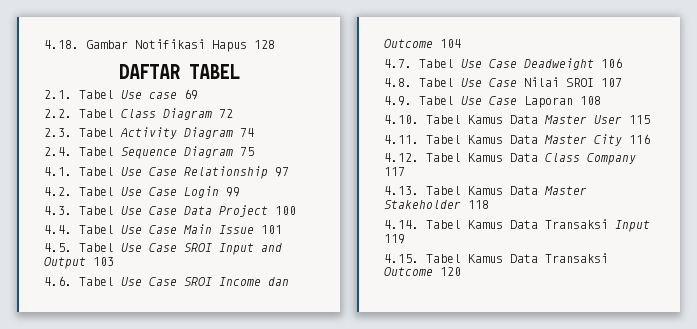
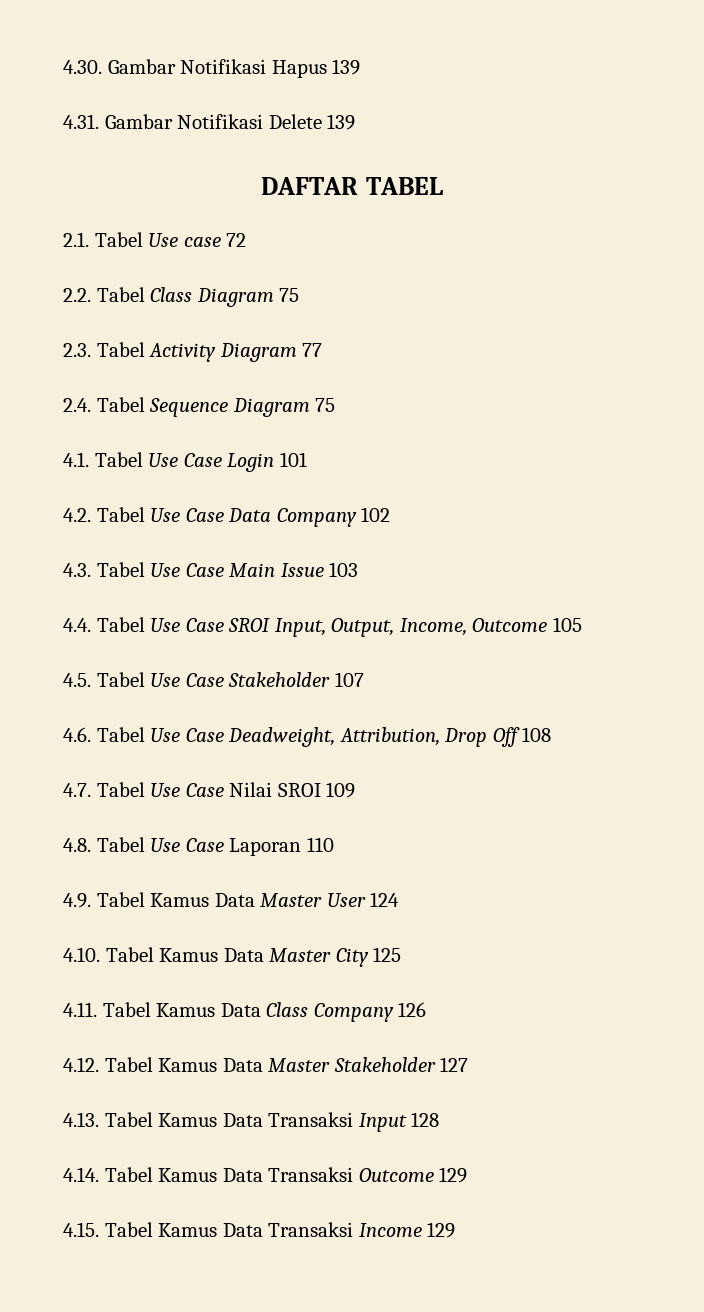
- 4.18. Gambar Notifikasi Hapus 128
+ 4.30. Gambar Notifikasi Hapus 139
+ 4.31. Gambar Notifikasi Delete 139
- 2.1. Tabel Use case 69
+ 2.1. Tabel Use case 72
- 2.2. Tabel Class Diagram 72
+ 2.2. Tabel Class Diagram 75
- 2.3. Tabel Activity Diagram 74
+ 2.3. Tabel Activity Diagram 77
- 4.1. Tabel Use Case Relationship 97
+ 4.1. Tabel Use Case Login 101
- 4.2. Tabel Use Case Login 99
+ 4.2. Tabel Use Case Data Company 102
- 4.3. Tabel Use Case Data Project 100
+ 4.3. Tabel Use Case Main Issue 103
- 4.4. Tabel Use Case Main Issue 101
+ 4.4. Tabel Use Case SROI Input, Output, Income, Outcome 105
- 4.5. Tabel Use Case SROI Input and Output 103
+ 4.5. Tabel Use Case Stakeholder 107
- 4.6. Tabel Use Case SROI Income dan Outcome 104
+ 4.6. Tabel Use Case Deadweight, Attribution, Drop Off 108
- 4.7. Tabel Use Case Deadweight 106
+ 4.7. Tabel Use Case Nilai SROI 109
- 4.8. Tabel Use Case Nilai SROI 107
+ 4.8. Tabel Use Case Laporan 110
- 4.9. Tabel Use Case Laporan 108
+ 4.9. Tabel Kamus Data Master User 124
- 4.10. Tabel Kamus Data Master User 115
+ 4.10. Tabel Kamus Data Master City 125
- 4.11. Tabel Kamus Data Master City 116
+ 4.11. Tabel Kamus Data Class Company 126
- 4.12. Tabel Kamus Data Class Company 117
+ 4.12. Tabel Kamus Data Master Stakeholder 127
- 4.13. Tabel Kamus Data Master Stakeholder 118
+ 4.13. Tabel Kamus Data Transaksi Input 128
- 4.14. Tabel Kamus Data Transaksi Input 119
+ 4.14. Tabel Kamus Data Transaksi Outcome 129
- 4.15. Tabel Kamus Data Transaksi Outcome 120
+ 4.15. Tabel Kamus Data Transaksi Income 129

